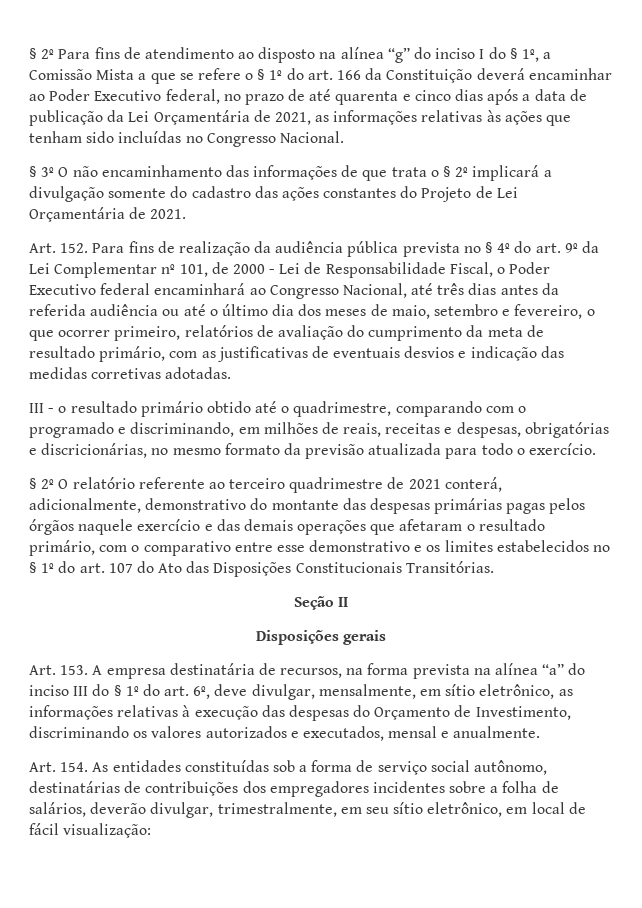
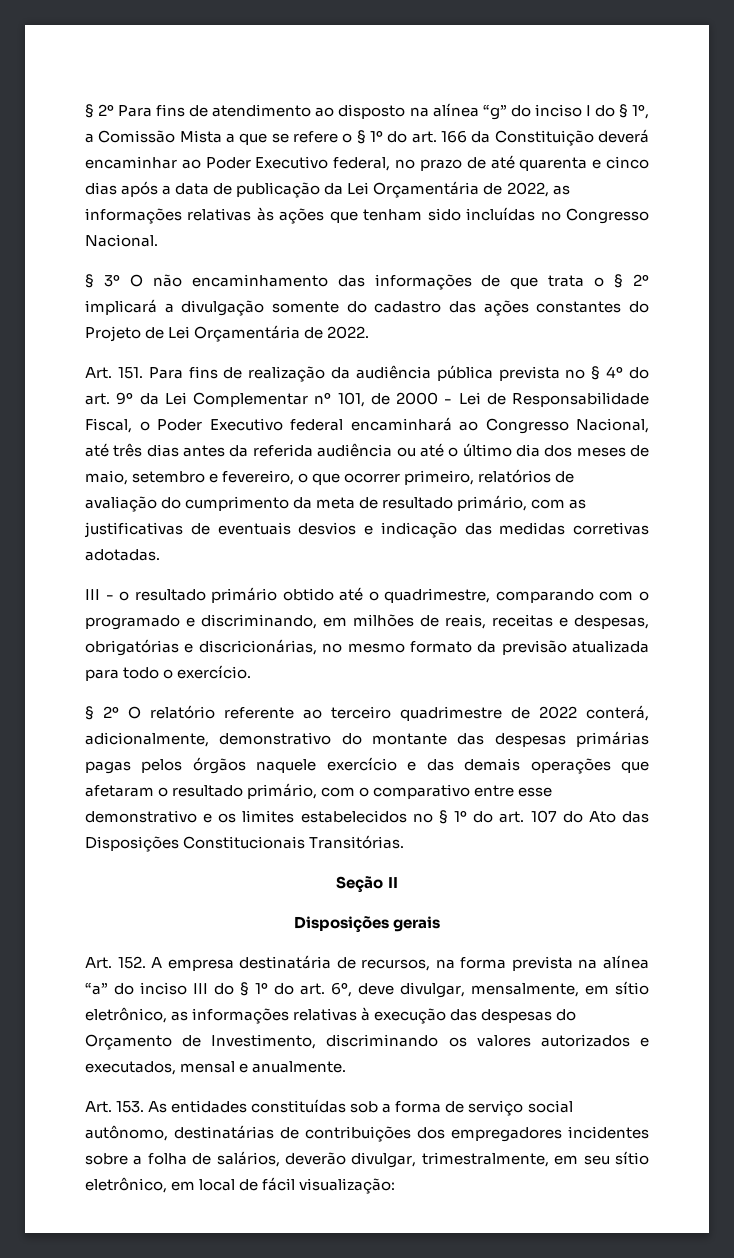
- § 2º Para fins de atendimento ao disposto na alínea “g” do inciso I do § 1º, a Comissão Mista a que se refere o § 1º do art. 166 da Constituição deverá encaminhar ao Poder Executivo federal, no prazo de até quarenta e cinco dias após a data de publicação da Lei Orçamentária de 2021, as informações relativas às ações que tenham sido incluídas no Congresso Nacional.
+ § 2º Para fins de atendimento ao disposto na alínea “g” do inciso I do § 1º, a Comissão Mista a que se refere o § 1º do art. 166 da Constituição deverá encaminhar ao Poder Executivo federal, no prazo de até quarenta e cinco dias após a data de publicação da Lei Orçamentária de 2022, as informações relativas às ações que tenham sido incluídas no Congresso Nacional.
- § 3º O não encaminhamento das informações de que trata o § 2º implicará a divulgação somente do cadastro das ações constantes do Projeto de Lei Orçamentária de 2021.
- Art. 152. Para fins de realização da audiência pública prevista no § 4º do art. 9º da Lei Complementar nº 101, de 2000 - Lei de Responsabilidade Fiscal, o Poder Executivo federal encaminhará ao Congresso Nacional, até três dias antes da referida audiência ou até o último dia dos meses de maio, setembro e fevereiro, o que ocorrer primeiro, relatórios de avaliação do cumprimento da meta de resultado primário, com as justificativas de eventuais desvios e indicação das medidas corretivas adotadas.
+ § 3º O não encaminhamento das informações de que trata o § 2º implicará a divulgação somente do cadastro das ações constantes do Projeto de Lei Orçamentária de 2022.
+ Art. 151. Para fins de realização da audiência pública prevista no § 4º do art. 9º da Lei Complementar nº 101, de 2000 - Lei de Responsabilidade Fiscal, o Poder Executivo federal encaminhará ao Congresso Nacional, até três dias antes da referida audiência ou até o último dia dos meses de maio, setembro e fevereiro, o que ocorrer primeiro, relatórios de avaliação do cumprimento da meta de resultado primário, com as justificativas de eventuais desvios e indicação das medidas corretivas adotadas.
- § 2º O relatório referente ao terceiro quadrimestre de 2021 conterá, adicionalmente, demonstrativo do montante das despesas primárias pagas pelos órgãos naquele exercício e das demais operações que afetaram o resultado primário, com o comparativo entre esse demonstrativo e os limites estabelecidos no § 1º do art. 107 do Ato das Disposições Constitucionais Transitórias.
+ § 2º O relatório referente ao terceiro quadrimestre de 2022 conterá, adicionalmente, demonstrativo do montante das despesas primárias pagas pelos órgãos naquele exercício e das demais operações que afetaram o resultado primário, com o comparativo entre esse demonstrativo e os limites estabelecidos no § 1º do art. 107 do Ato das Disposições Constitucionais Transitórias.
- Art. 153. A empresa destinatária de recursos, na forma prevista na alínea “a” do inciso III do § 1º do art. 6º, deve divulgar, mensalmente, em sítio eletrônico, as informações relativas à execução das despesas do Orçamento de Investimento, discriminando os valores autorizados e executados, mensal e anualmente.
+ Art. 152. A empresa destinatária de recursos, na forma prevista na alínea “a” do inciso III do § 1º do art. 6º, deve divulgar, mensalmente, em sítio eletrônico, as informações relativas à execução das despesas do Orçamento de Investimento, discriminando os valores autorizados e executados, mensal e anualmente.
- Art. 154. As entidades constituídas sob a forma de serviço social autônomo, destinatárias de contribuições dos empregadores incidentes sobre a folha de salários, deverão divulgar, trimestralmente, em seu sítio eletrônico, em local de fácil visualização:
+ Art. 153. As entidades constituídas sob a forma de serviço social autônomo, destinatárias de contribuições dos empregadores incidentes sobre a folha de salários, deverão divulgar, trimestralmente, em seu sítio eletrônico, em local de fácil visualização:

